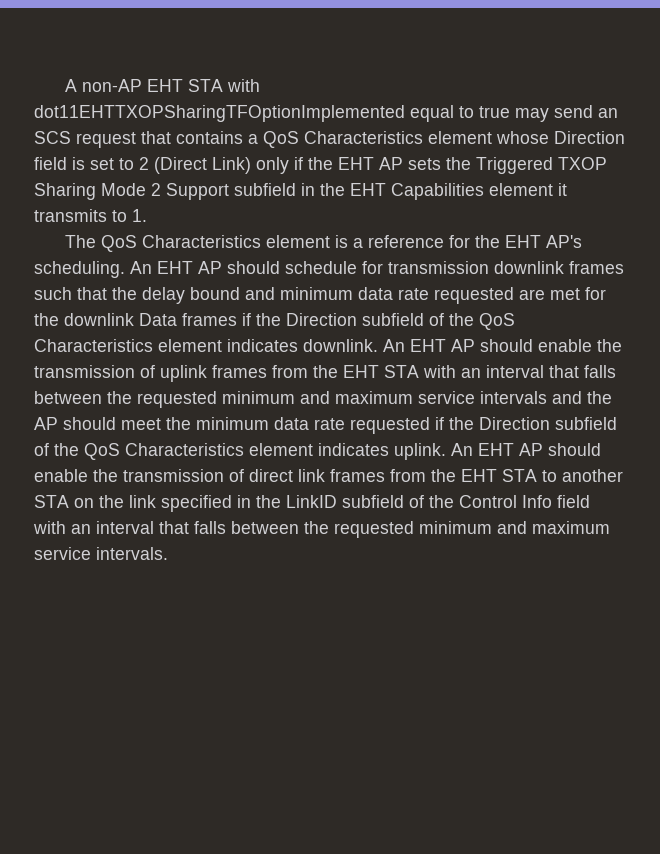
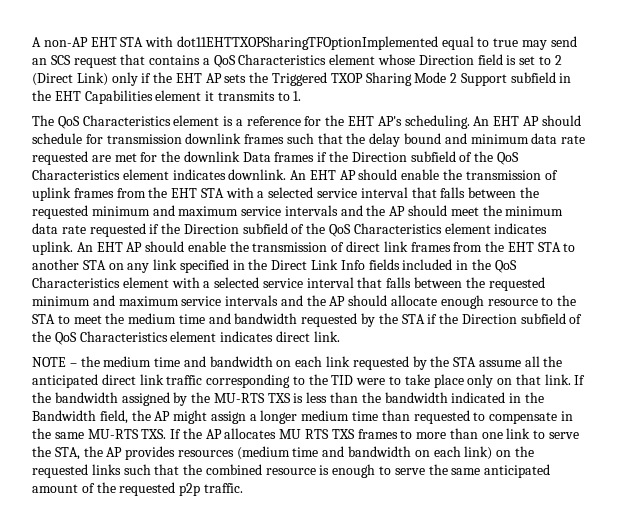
- An EHT AP should enable the transmission of uplink frames from the EHT STA with an interval that falls between the requested minimum and maximum service intervals and the AP should meet the minimum data rate requested if the Direction subfield of the QoS Characteristics element indicates uplink.
+ An EHT AP should enable the transmission of uplink frames from the EHT STA with a selected service interval that falls between the requested minimum and maximum service intervals and the AP should meet the minimum data rate requested if the Direction subfield of the QoS Characteristics element indicates uplink.
- An EHT AP should enable the transmission of direct link frames from the EHT STA to another STA on the link specified in the LinkID subfield of the Control Info field with an interval that falls between the requested minimum and maximum service intervals.
+ An EHT AP should enable the transmission of direct link frames from the EHT STA to another STA on any link specified in the Direct Link Info fields included in the QoS Characteristics element with a selected service interval that falls between the requested minimum and maximum service intervals and the AP should allocate enough resource to the STA to meet the medium time and bandwidth requested by the STA if the Direction subfield of the QoS Characteristics element indicates direct link.
+ NOTE – the medium time and bandwidth on each link requested by the STA assume all the anticipated direct link traffic corresponding to the TID were to take place only on that link. If the bandwidth assigned by the MU-RTS TXS is less than the bandwidth indicated in the Bandwidth field, the AP might assign a longer medium time than requested to compensate in the same MU-RTS TXS. If the AP allocates MU RTS TXS frames to more than one link to serve the STA, the AP provides resources (medium time and bandwidth on each link) on the requested links such that the combined resource is enough to serve the same anticipated amount of the requested p2p traffic.

